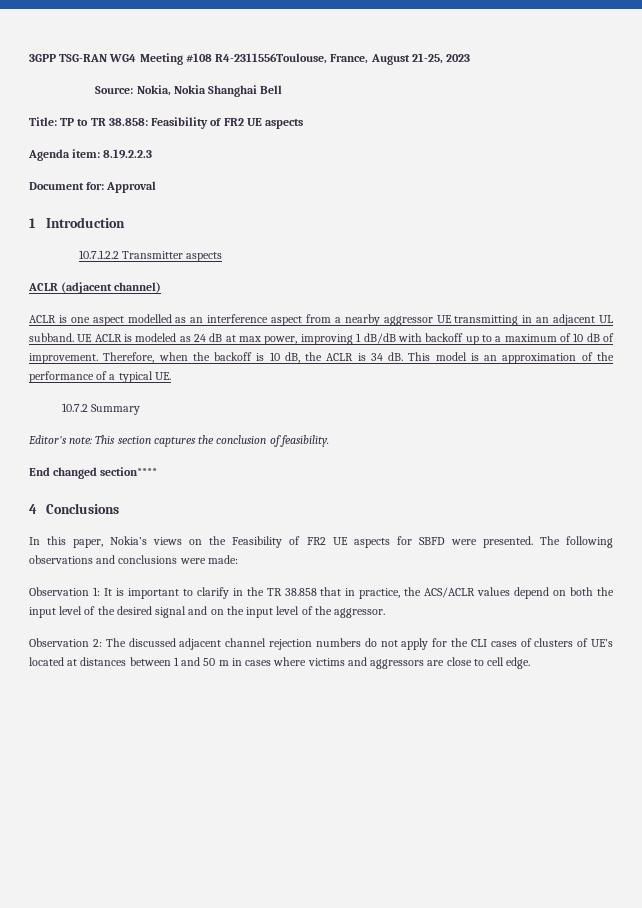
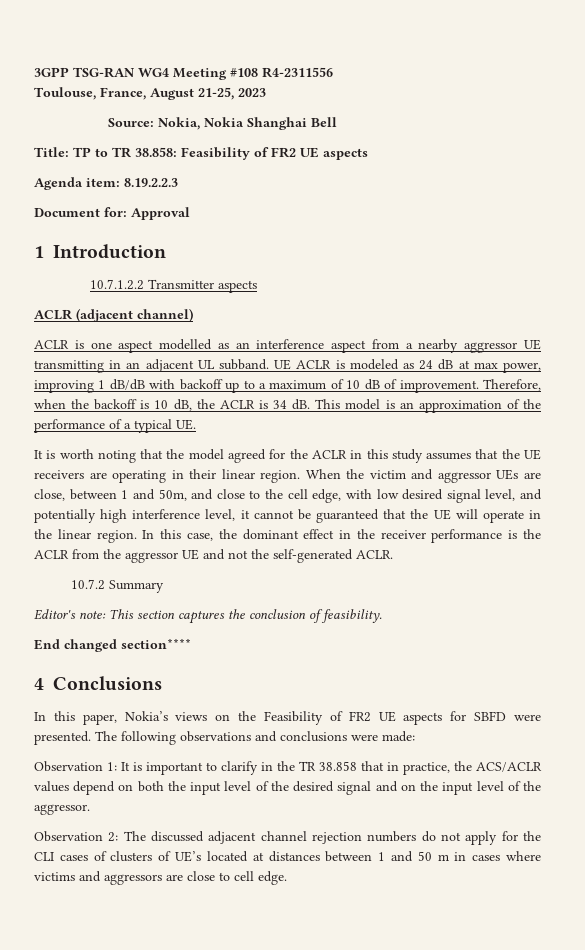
- 3GPP TSG-RAN WG4 Meeting #108 R4-2311556Toulouse, France, August 21-25, 2023
+ 3GPP TSG-RAN WG4 Meeting #108 R4-2311556
+ Toulouse, France, August 21-25, 2023
+ It is worth noting that the model agreed for the ACLR in this study assumes that the UE receivers are operating in their linear region. When the victim and aggressor UEs are close, between 1 and 50m, and close to the cell edge, with low desired signal level, and potentially high interference level, it cannot be guaranteed that the UE will operate in the linear region. In this case, the dominant effect in the receiver performance is the ACLR from the aggressor UE and not the self-generated ACLR.

